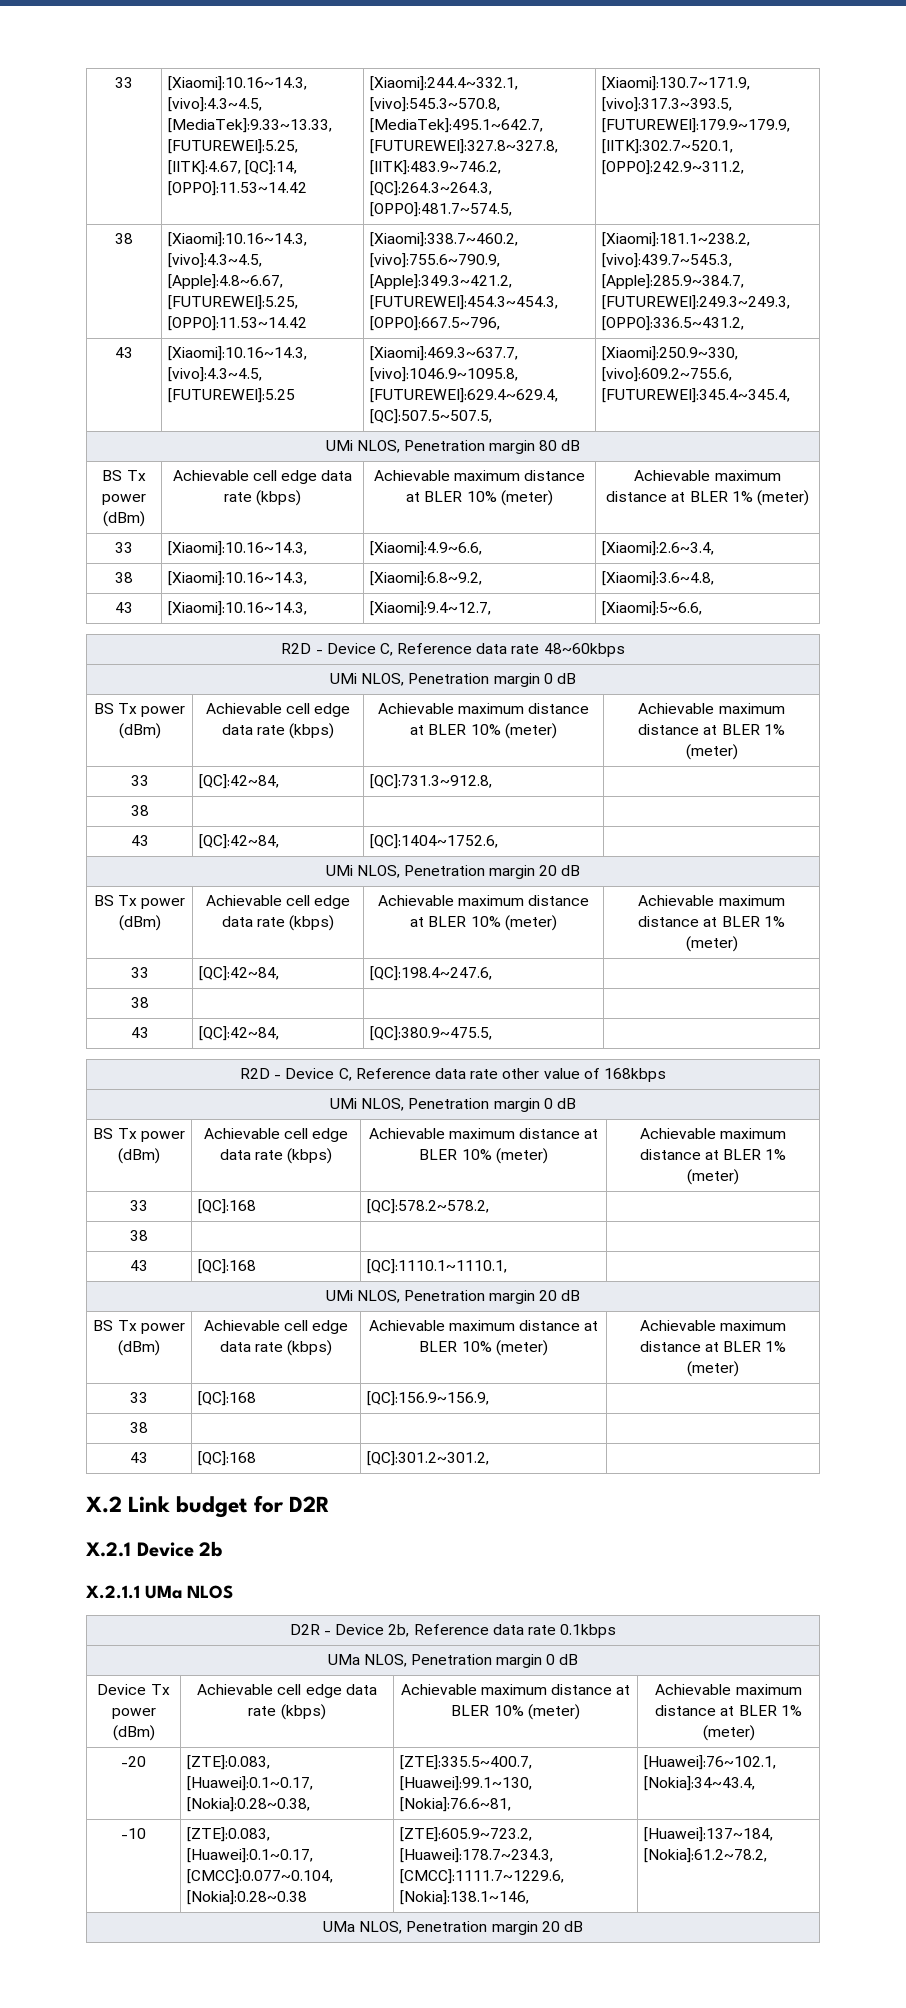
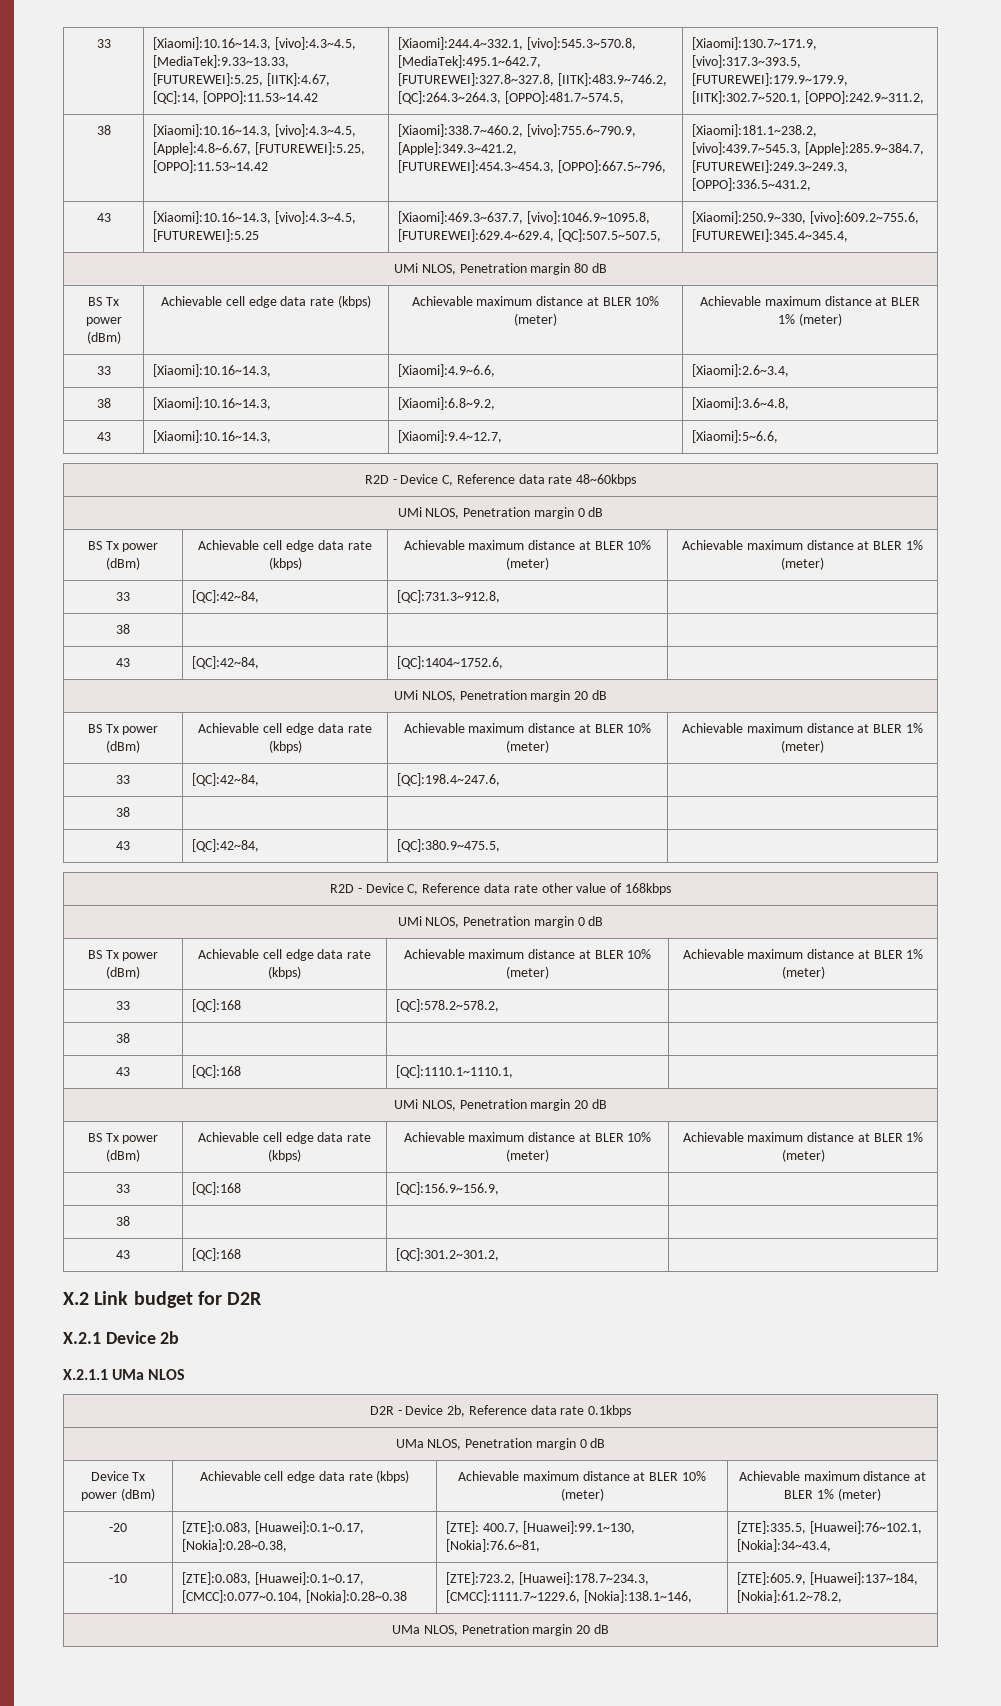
- -20 | [ZTE]:0.083, [Huawei]:0.1~0.17, [Nokia]:0.28~0.38, | [ZTE]:335.5~400.7, [Huawei]:99.1~130, [Nokia]:76.6~81, | [Huawei]:76~102.1, [Nokia]:34~43.4,
+ -20 | [ZTE]:0.083, [Huawei]:0.1~0.17, [Nokia]:0.28~0.38, | [ZTE]: 400.7, [Huawei]:99.1~130, [Nokia]:76.6~81, | [ZTE]:335.5, [Huawei]:76~102.1, [Nokia]:34~43.4,
- -10 | [ZTE]:0.083, [Huawei]:0.1~0.17, [CMCC]:0.077~0.104, [Nokia]:0.28~0.38 | [ZTE]:605.9~723.2, [Huawei]:178.7~234.3, [CMCC]:1111.7~1229.6, [Nokia]:138.1~146, | [Huawei]:137~184, [Nokia]:61.2~78.2,
+ -10 | [ZTE]:0.083, [Huawei]:0.1~0.17, [CMCC]:0.077~0.104, [Nokia]:0.28~0.38 | [ZTE]:723.2, [Huawei]:178.7~234.3, [CMCC]:1111.7~1229.6, [Nokia]:138.1~146, | [ZTE]:605.9, [Huawei]:137~184, [Nokia]:61.2~78.2,

